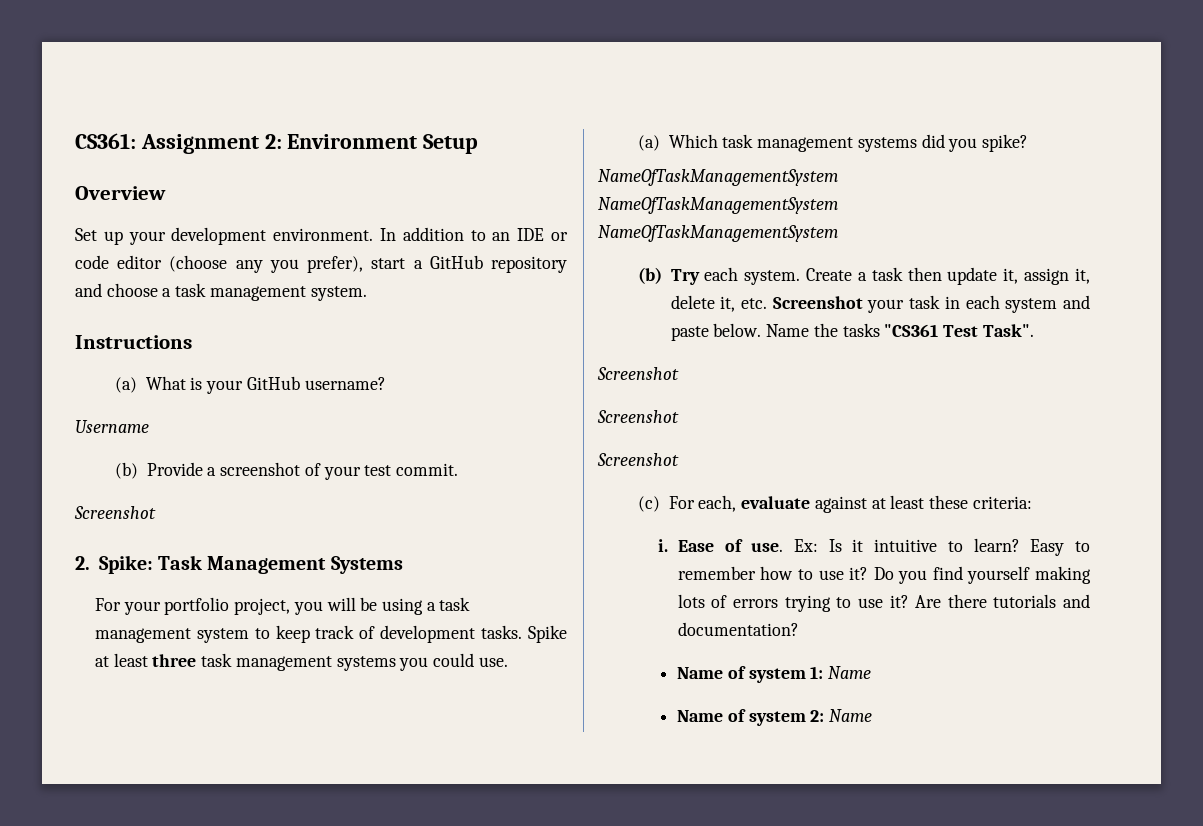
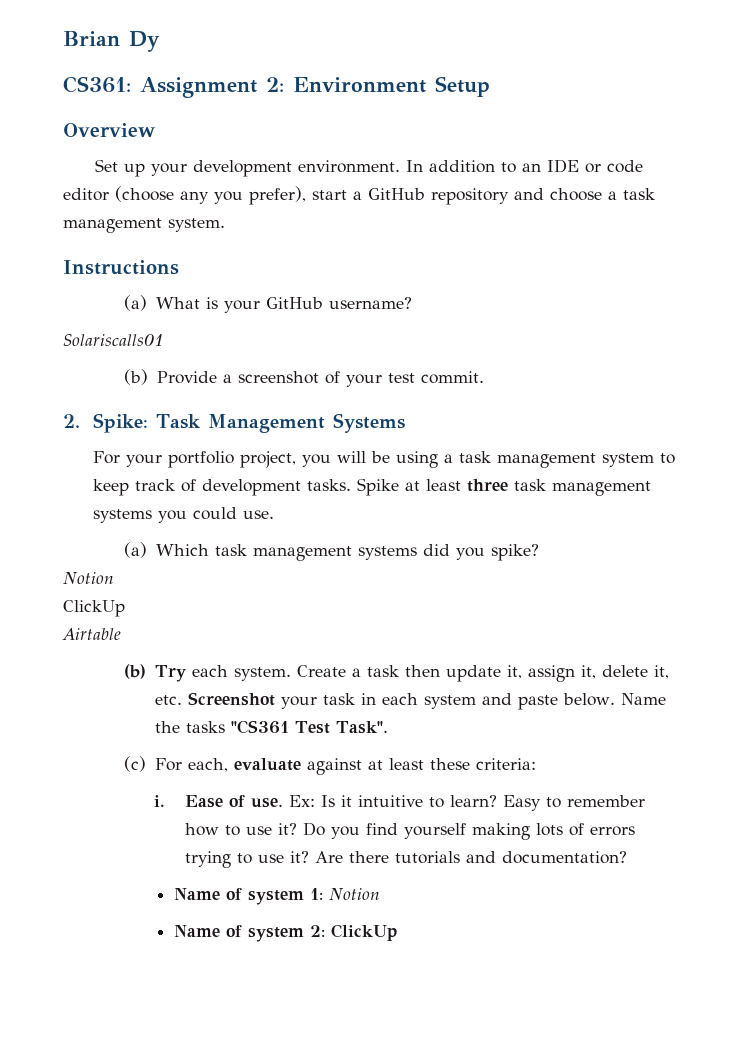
+ Brian Dy
- Username
+ Solariscalls01
  (b) Provide a screenshot of your test commit.
- Screenshot
  (a) Which task management systems did you spike?
- NameOfTaskManagementSystem
- NameOfTaskManagementSystem
- NameOfTaskManagementSystem
+ Notion
+ ClickUp
+ Airtable
  Name the tasks "CS361 Test Task".
- Screenshot
- Screenshot
- Screenshot
- Name of system 1: Name
+ Name of system 1: Notion
- Name of system 2: Name
+ Name of system 2: ClickUp

